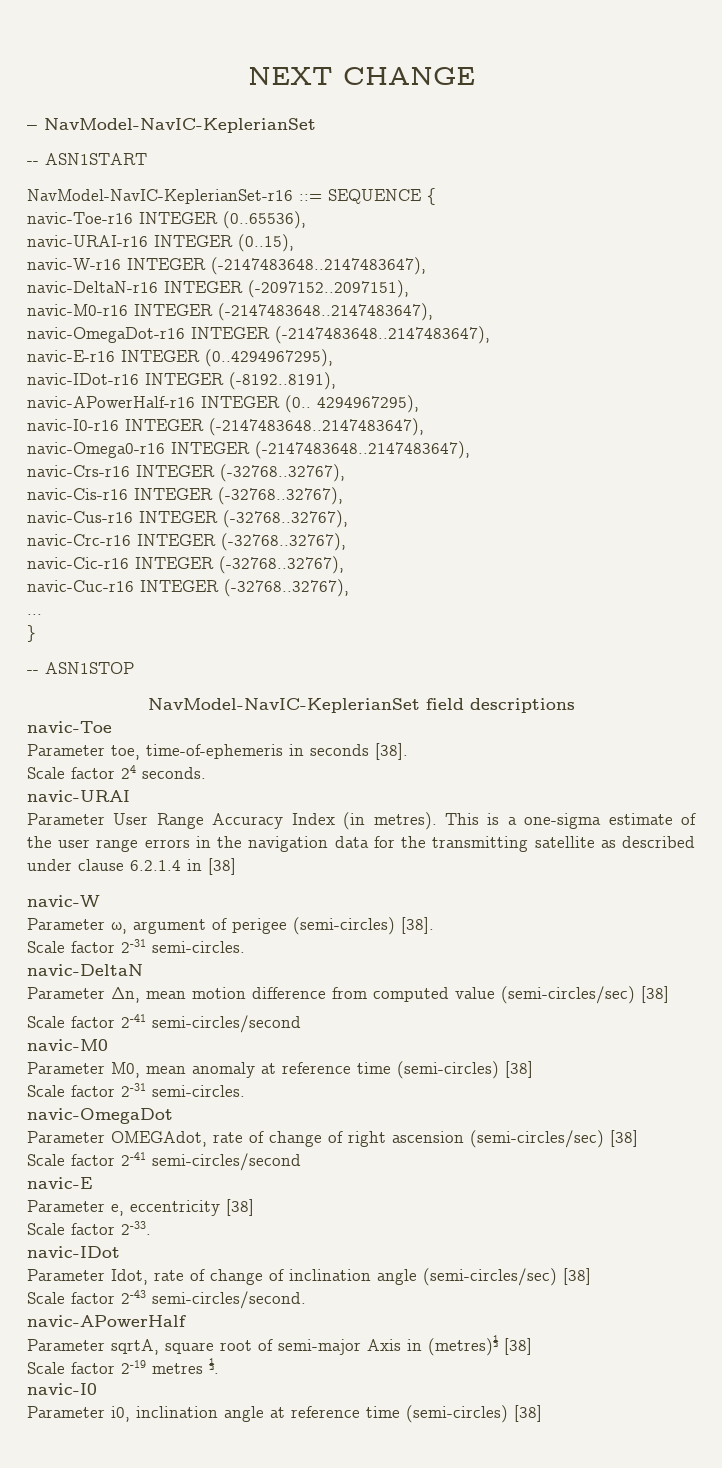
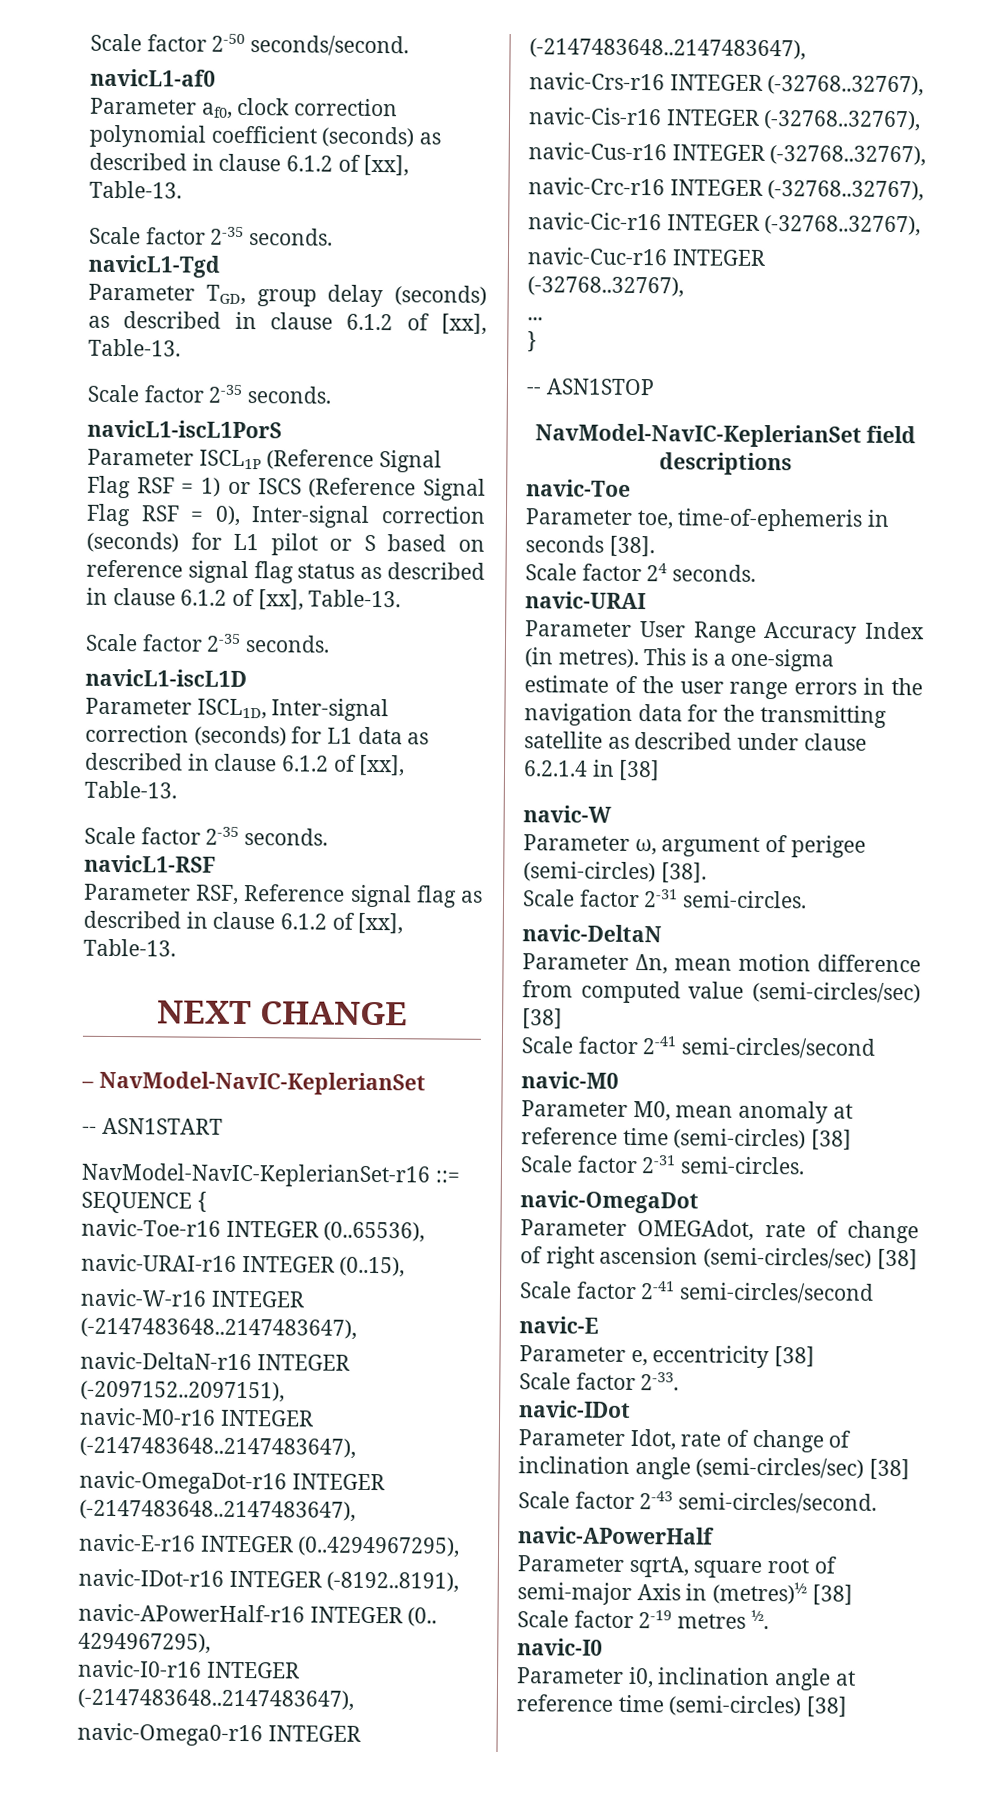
+ Scale factor 2-50 seconds/second.
+ navicL1-af0
+ Parameter af0, clock correction polynomial coefficient (seconds) as described in clause 6.1.2 of [xx], Table-13.
+ Scale factor 2-35 seconds.
+ navicL1-Tgd
+ Parameter TGD, group delay (seconds) as described in clause 6.1.2 of [xx], Table-13.
+ Scale factor 2-35 seconds.
+ navicL1-iscL1PorS
+ Parameter ISCL1P (Reference Signal Flag RSF = 1) or ISCS (Reference Signal Flag RSF = 0), Inter-signal correction (seconds) for L1 pilot or S based on reference signal flag status as described in clause 6.1.2 of [xx], Table-13.
+ Scale factor 2-35 seconds.
+ navicL1-iscL1D
+ Parameter ISCL1D, Inter-signal correction (seconds) for L1 data as described in clause 6.1.2 of [xx], Table-13.
+ Scale factor 2-35 seconds.
+ navicL1-RSF
+ Parameter RSF, Reference signal flag as described in clause 6.1.2 of [xx], Table-13.

